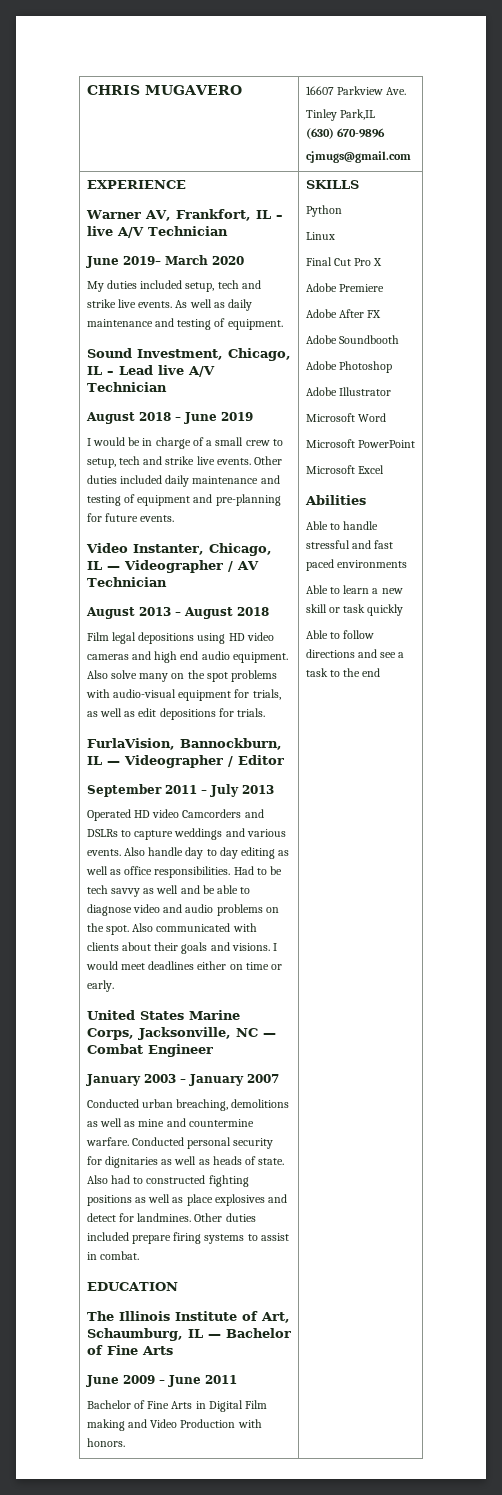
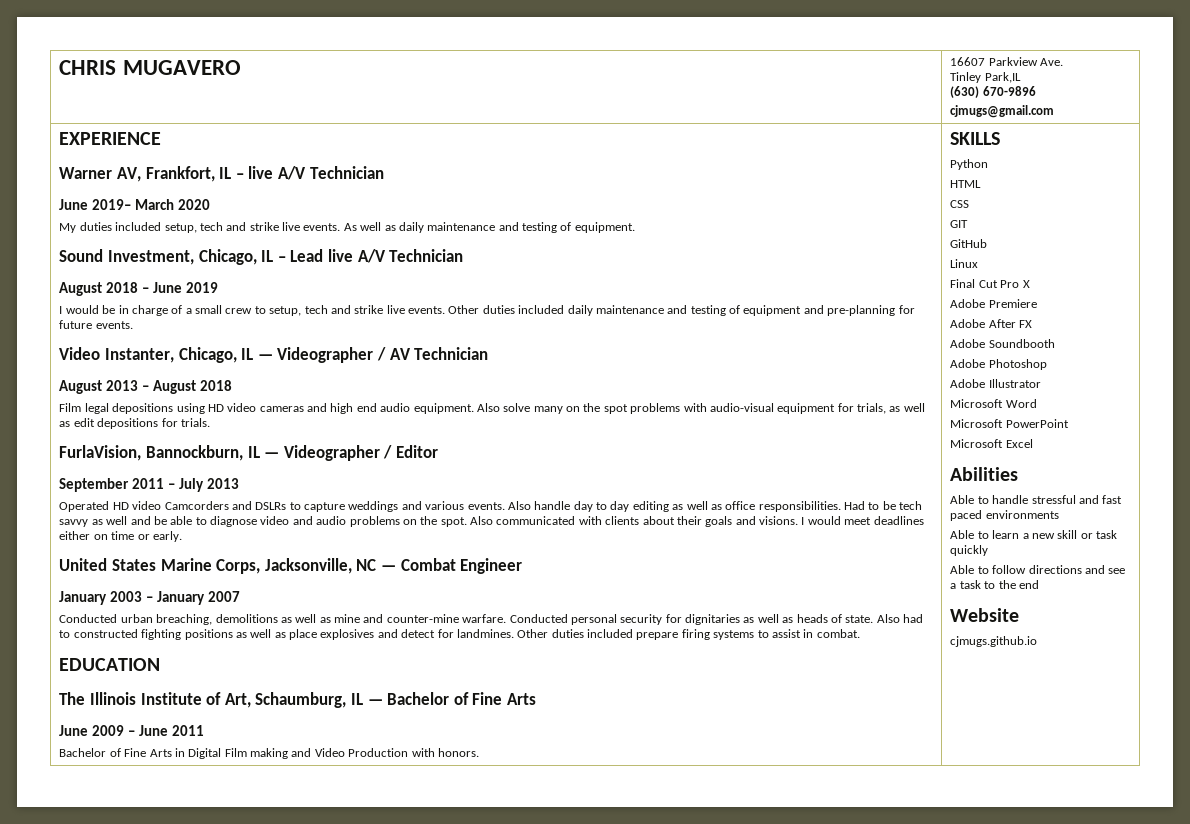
- Conducted urban breaching, demolitions as well as mine and countermine warfare.
+ Conducted urban breaching, demolitions as well as mine and counter-mine warfare.
+ HTML
+ CSS
+ GIT
+ GitHub
+ Website
+ cjmugs.github.io

